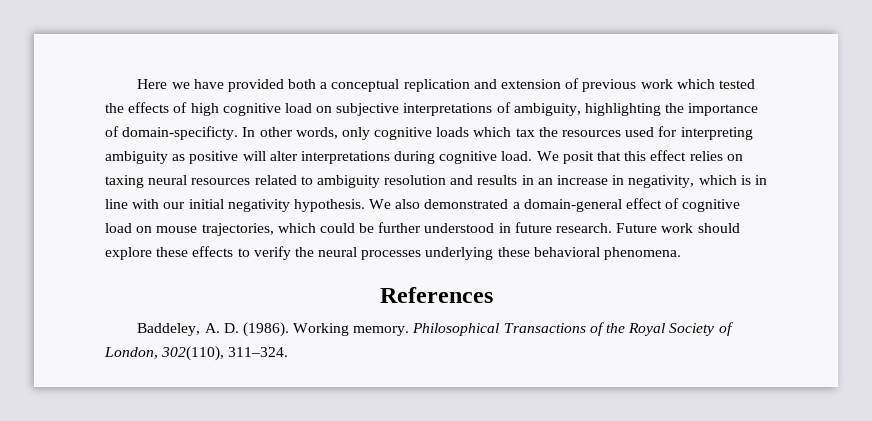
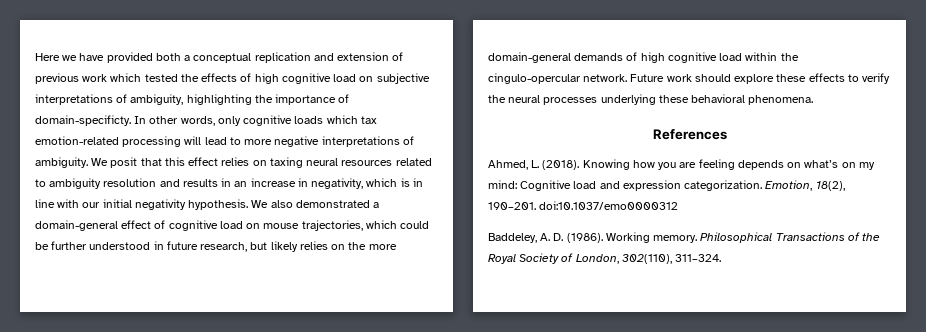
- In other words, only cognitive loads which tax the resources used for interpreting ambiguity as positive will alter interpretations during cognitive load.
+ In other words, only cognitive loads which tax emotion-related processing will lead to more negative interpretations of ambiguity.
- We also demonstrated a domain-general effect of cognitive load on mouse trajectories, which could be further understood in future research.
+ We also demonstrated a domain-general effect of cognitive load on mouse trajectories, which could be further understood in future research, but likely relies on the more domain-general demands of high cognitive load within the cingulo-opercular network.
+ Ahmed, L. (2018). Knowing how you are feeling depends on what’s on my mind: Cognitive load and expression categorization. Emotion, 18(2), 190–201. doi:10.1037/emo0000312

